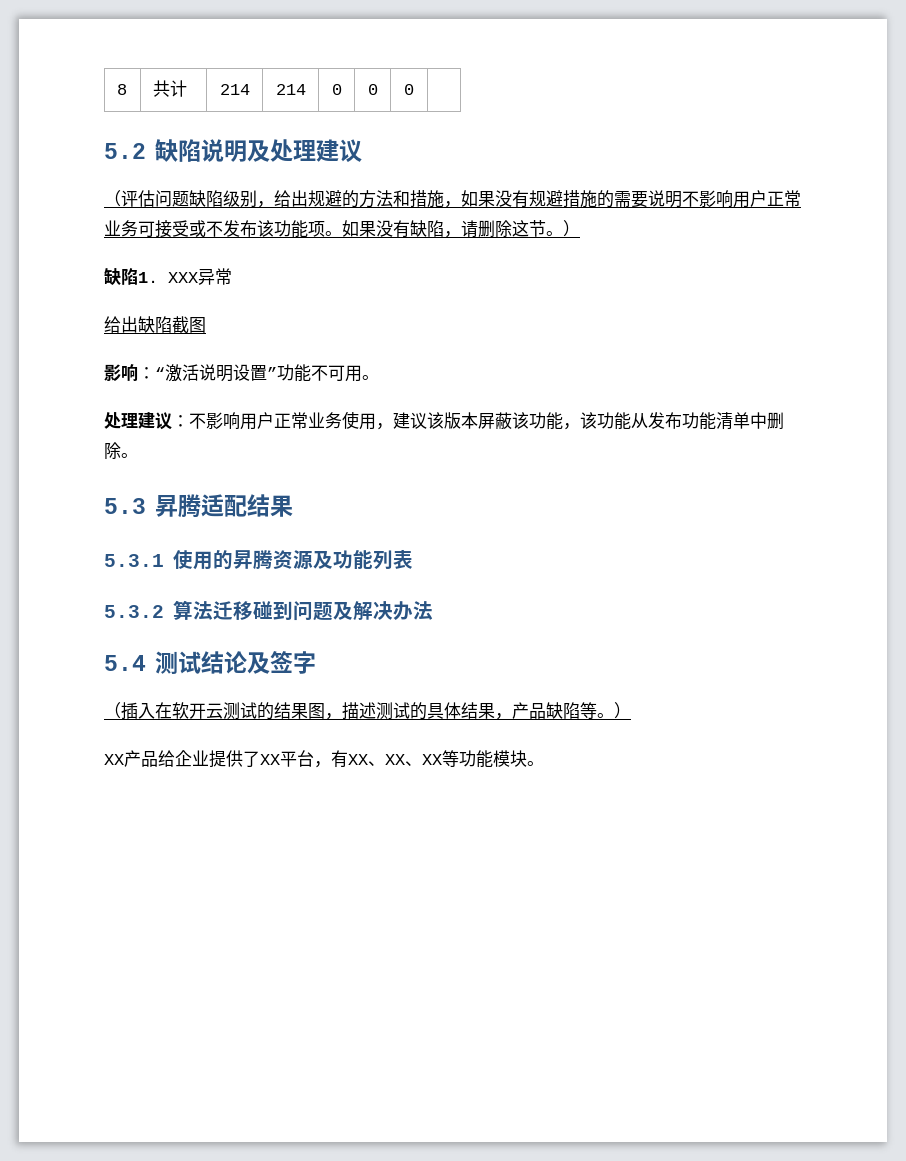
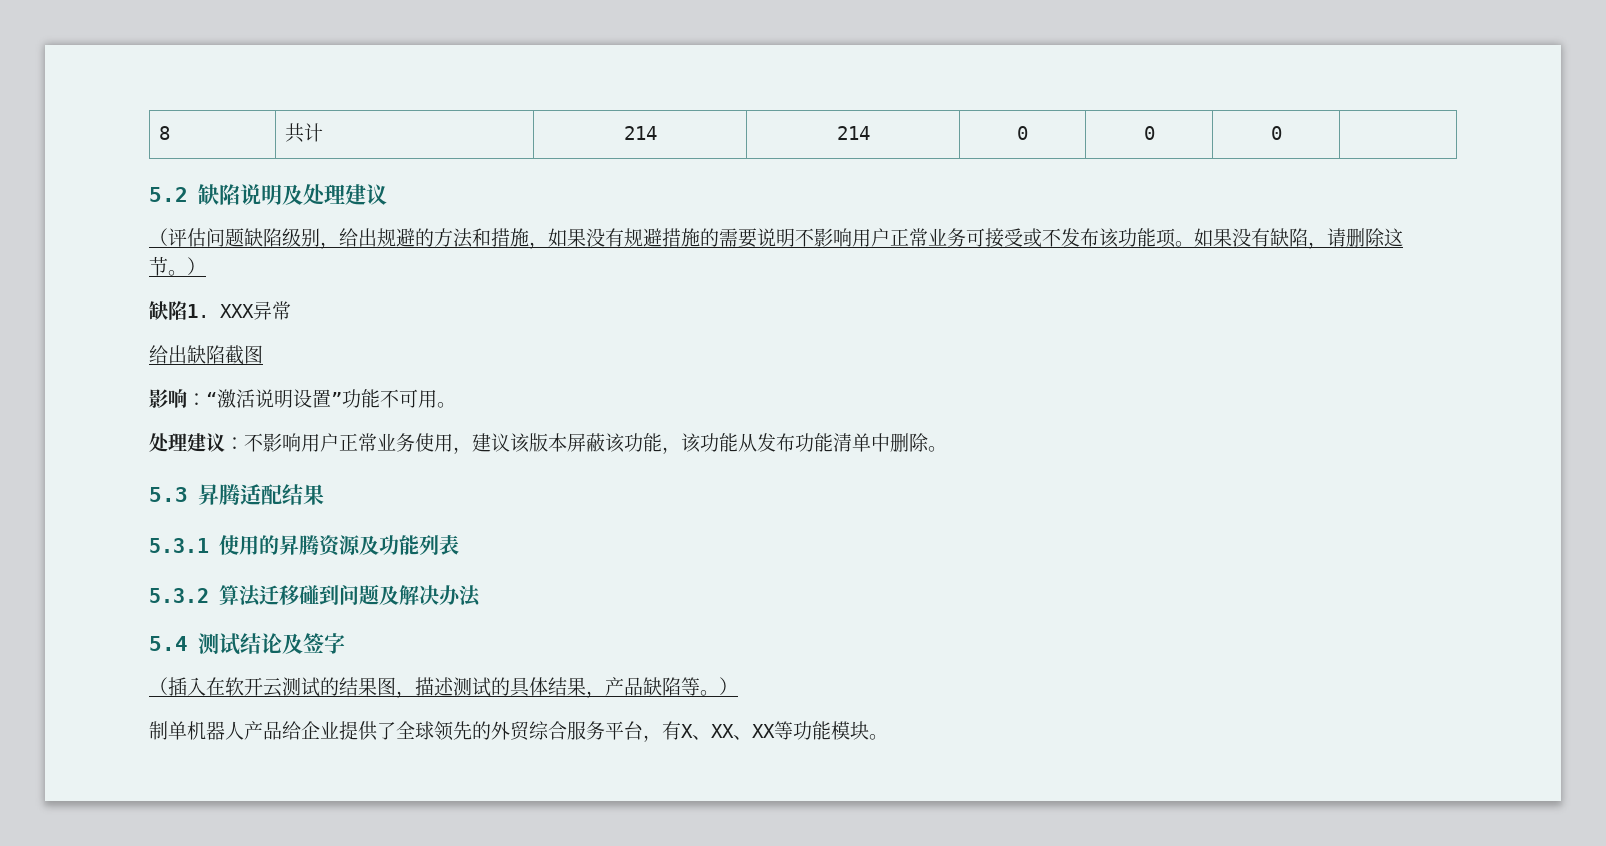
- XX产品给企业提供了XX平台，有XX、XX、XX等功能模块。
+ 制单机器人产品给企业提供了全球领先的外贸综合服务平台，有X、XX、XX等功能模块。

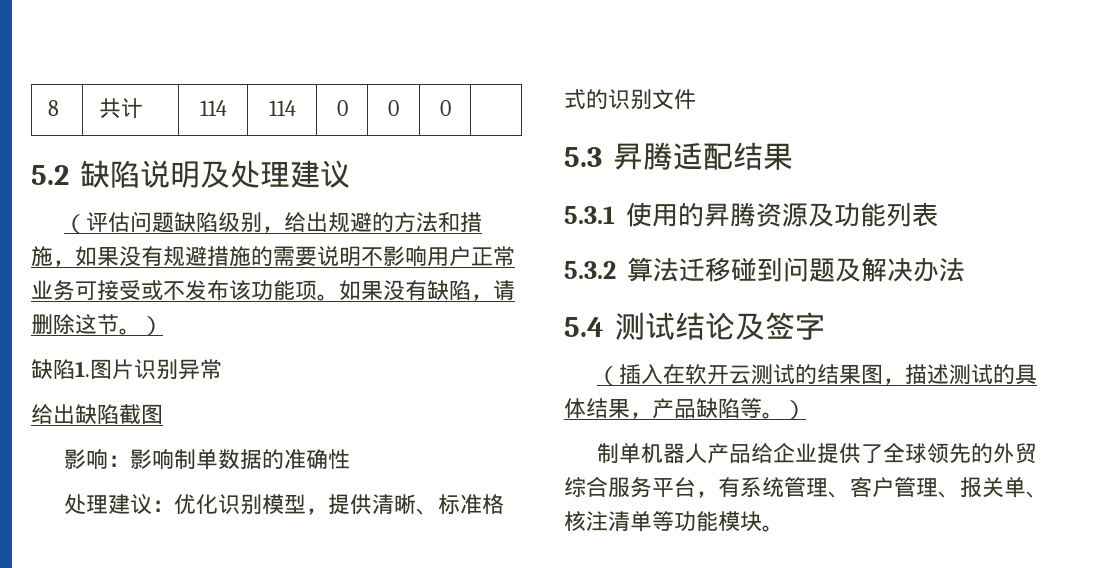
- 8 | 共计 | 214 | 214 | 0 | 0 | 0 |
+ 8 | 共计 | 114 | 114 | 0 | 0 | 0 |
- 缺陷1. XXX异常
+ 缺陷1.图片识别异常
- 影响：“激活说明设置”功能不可用。
- 处理建议：不影响用户正常业务使用，建议该版本屏蔽该功能，该功能从发布功能清单中删除。
+ 影响：影响制单数据的准确性
+ 处理建议：优化识别模型，提供清晰、标准格式的识别文件
- 制单机器人产品给企业提供了全球领先的外贸综合服务平台，有X、XX、XX等功能模块。
+ 制单机器人产品给企业提供了全球领先的外贸综合服务平台，有系统管理、客户管理、报关单、核注清单等功能模块。

